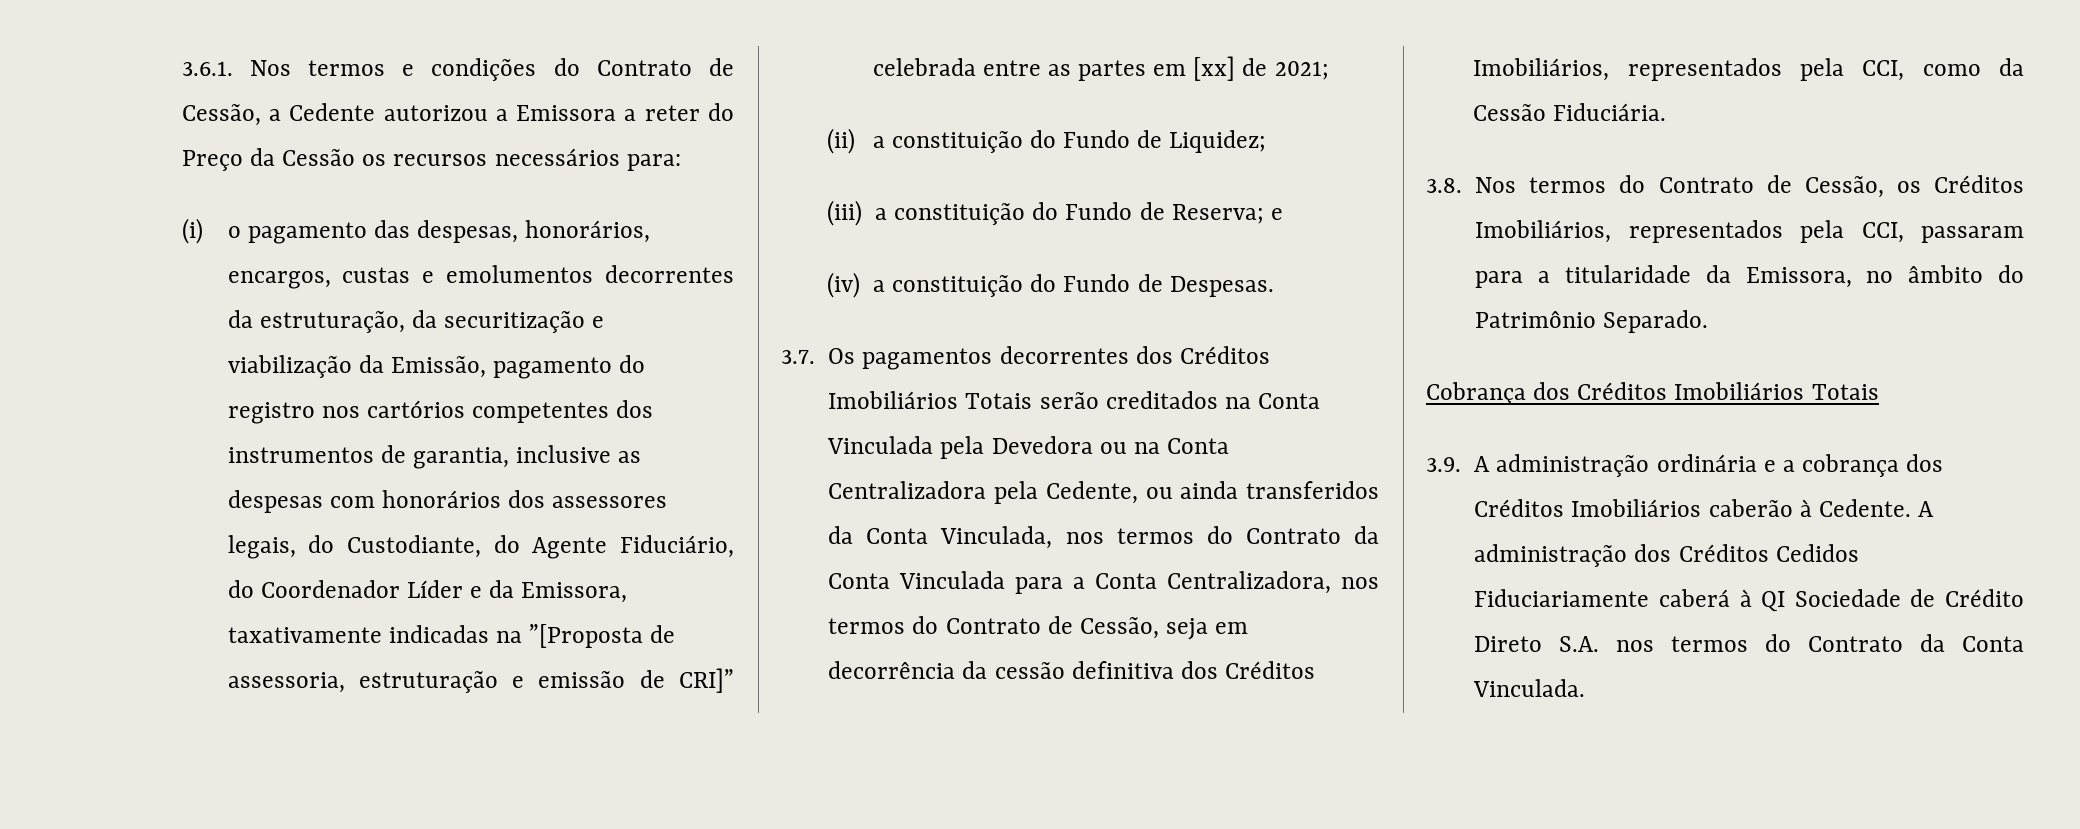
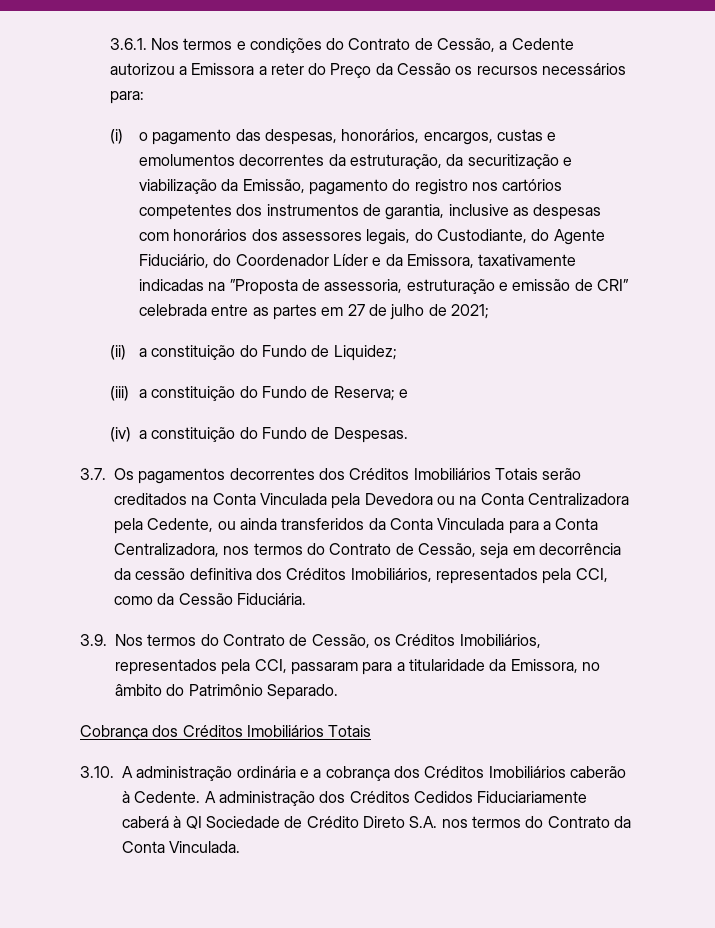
- (i) o pagamento das despesas, honorários, encargos, custas e emolumentos decorrentes da estruturação, da securitização e viabilização da Emissão, pagamento do registro nos cartórios competentes dos instrumentos de garantia, inclusive as despesas com honorários dos assessores legais, do Custodiante, do Agente Fiduciário, do Coordenador Líder e da Emissora, taxativamente indicadas na ”[Proposta de assessoria, estruturação e emissão de CRI]” celebrada entre as partes em [xx] de 2021;
+ (i) o pagamento das despesas, honorários, encargos, custas e emolumentos decorrentes da estruturação, da securitização e viabilização da Emissão, pagamento do registro nos cartórios competentes dos instrumentos de garantia, inclusive as despesas com honorários dos assessores legais, do Custodiante, do Agente Fiduciário, do Coordenador Líder e da Emissora, taxativamente indicadas na ”Proposta de assessoria, estruturação e emissão de CRI” celebrada entre as partes em 27 de julho de 2021;
- 3.7. Os pagamentos decorrentes dos Créditos Imobiliários Totais serão creditados na Conta Vinculada pela Devedora ou na Conta Centralizadora pela Cedente, ou ainda transferidos da Conta Vinculada, nos termos do Contrato da Conta Vinculada para a Conta Centralizadora, nos termos do Contrato de Cessão, seja em decorrência da cessão definitiva dos Créditos Imobiliários, representados pela CCI, como da Cessão Fiduciária.
+ 3.7. Os pagamentos decorrentes dos Créditos Imobiliários Totais serão creditados na Conta Vinculada pela Devedora ou na Conta Centralizadora pela Cedente, ou ainda transferidos da Conta Vinculada para a Conta Centralizadora, nos termos do Contrato de Cessão, seja em decorrência da cessão definitiva dos Créditos Imobiliários, representados pela CCI, como da Cessão Fiduciária.
- 3.8. Nos termos do Contrato de Cessão, os Créditos Imobiliários, representados pela CCI, passaram para a titularidade da Emissora, no âmbito do Patrimônio Separado.
+ 3.9. Nos termos do Contrato de Cessão, os Créditos Imobiliários, representados pela CCI, passaram para a titularidade da Emissora, no âmbito do Patrimônio Separado.
- 3.9. A administração ordinária e a cobrança dos Créditos Imobiliários caberão à Cedente.
+ 3.10. A administração ordinária e a cobrança dos Créditos Imobiliários caberão à Cedente.

